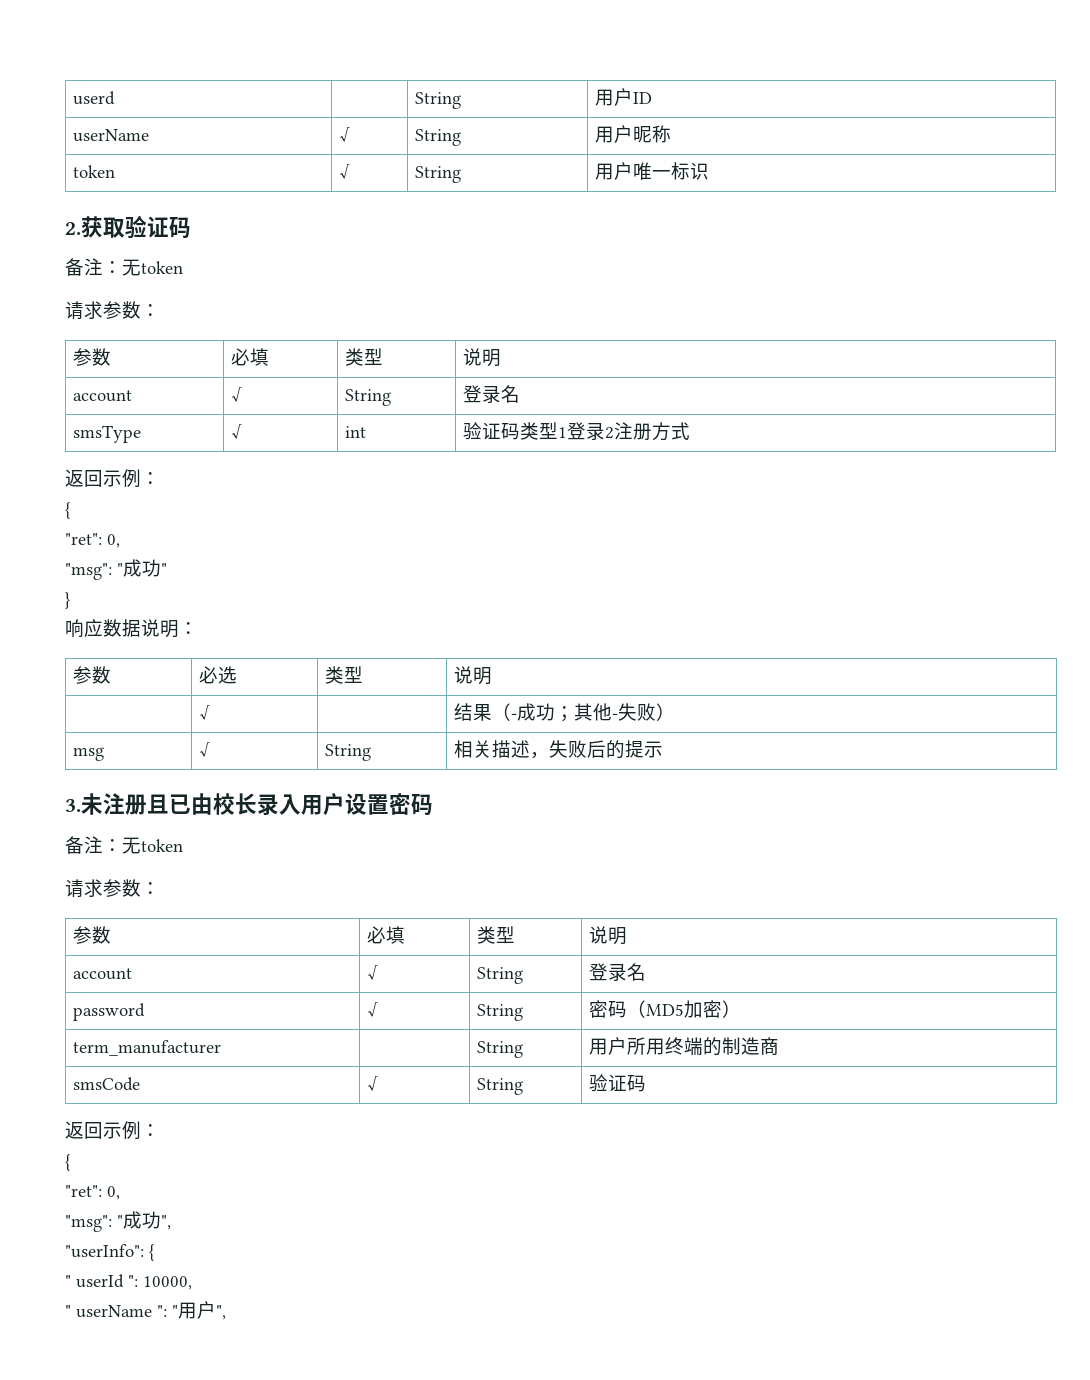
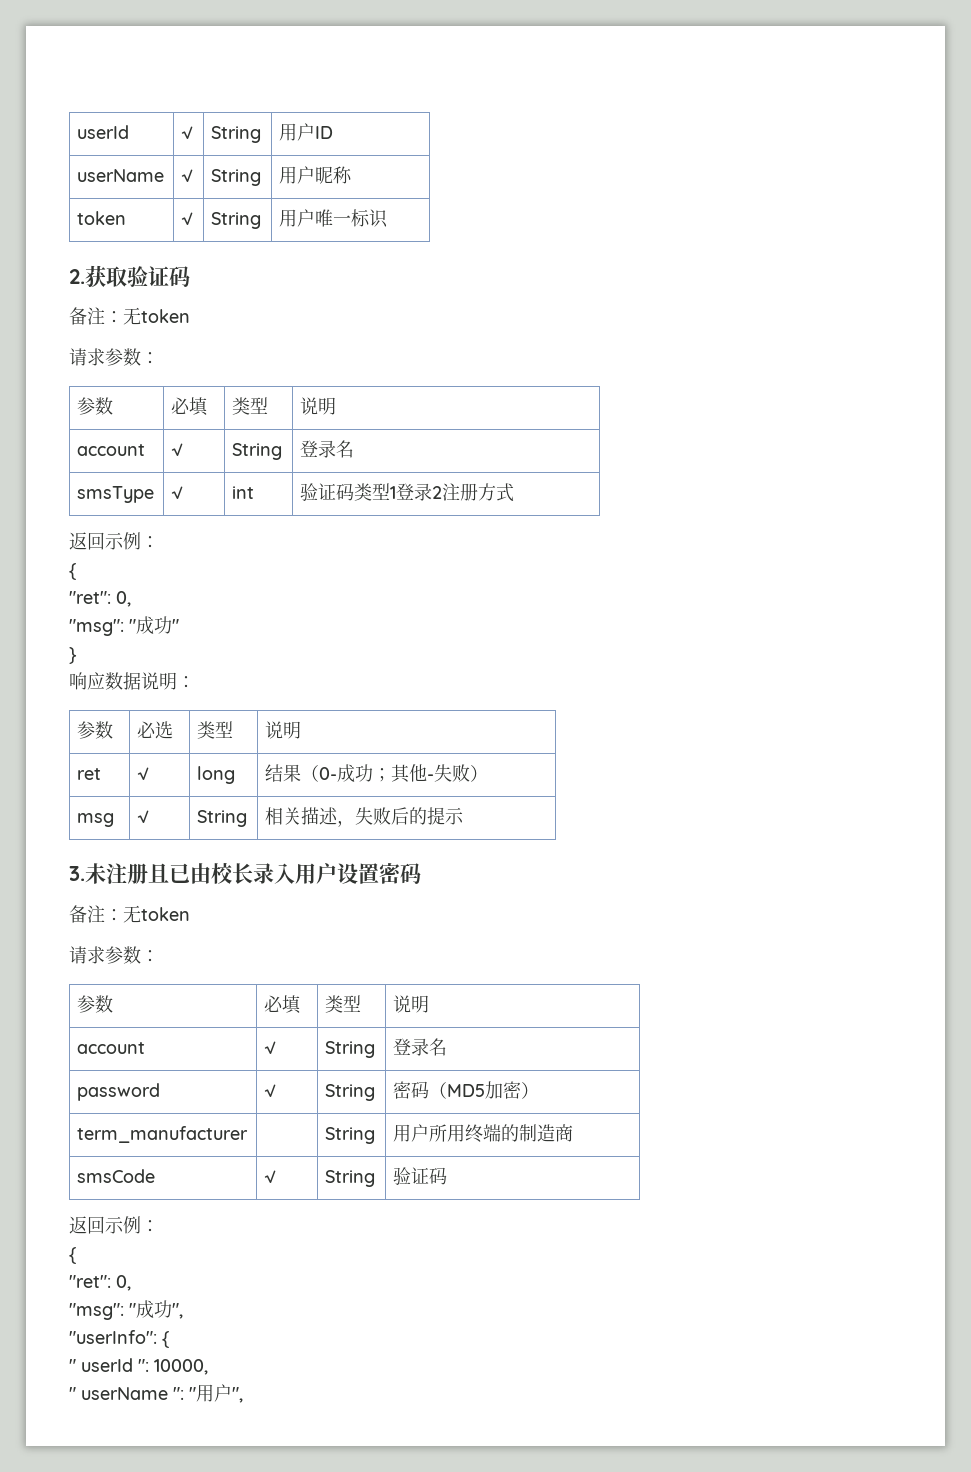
- userd | | String | 用户ID
+ userId | √ | String | 用户ID
- | √ | | 结果（-成功；其他-失败）
+ ret | √ | long | 结果（0-成功；其他-失败）

